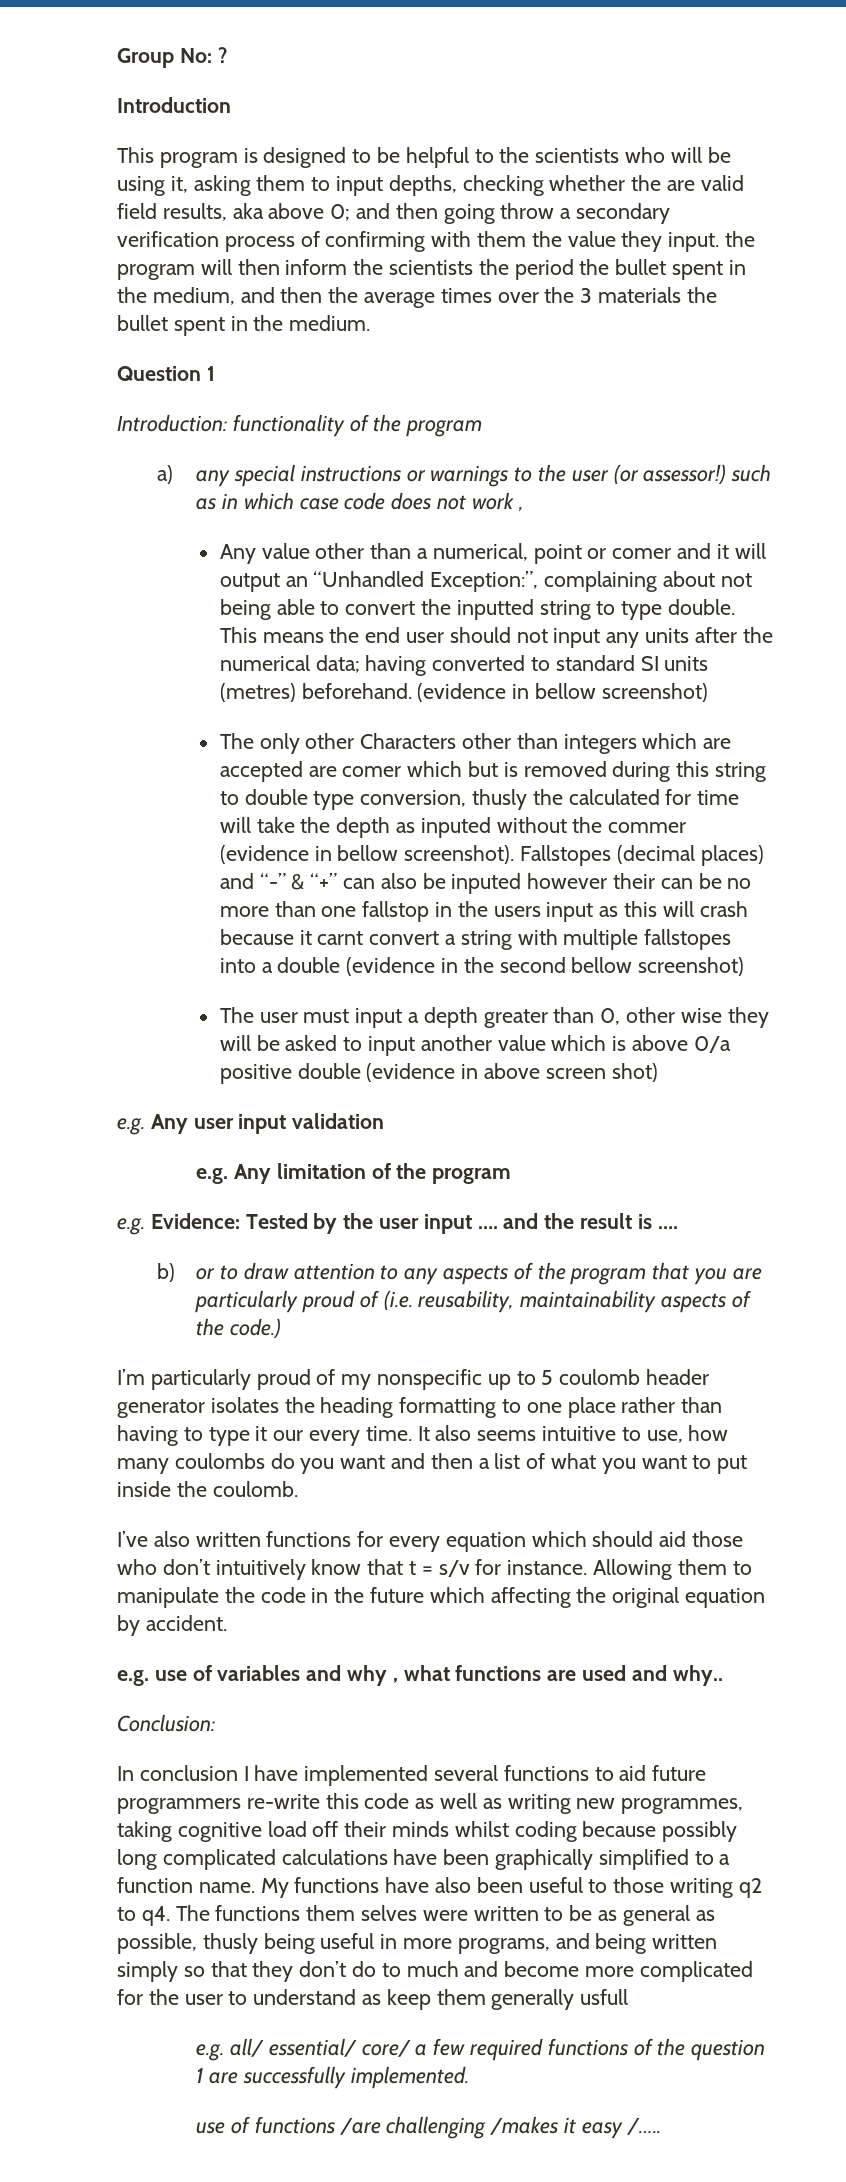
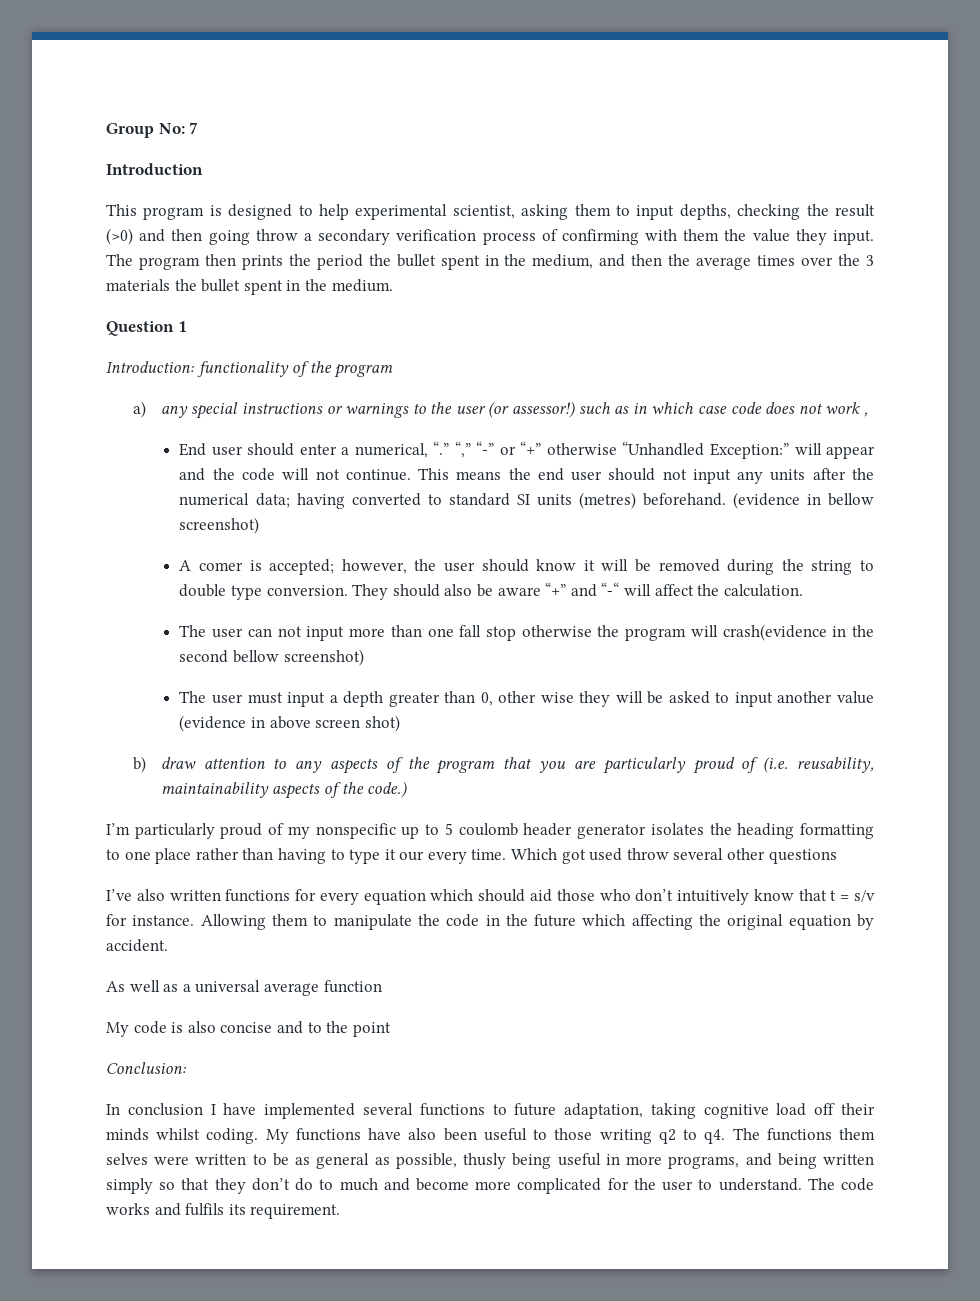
- Group No: ?
+ Group No: 7
- This program is designed to be helpful to the scientists who will be using it, asking them to input depths, checking whether the are valid field results, aka above 0; and then going throw a secondary verification process of confirming with them the value they input. the program will then inform the scientists the period the bullet spent in the medium, and then the average times over the 3 materials the bullet spent in the medium.
+ This program is designed to help experimental scientist, asking them to input depths, checking the result (>0) and then going throw a secondary verification process of confirming with them the value they input. The program then prints the period the bullet spent in the medium, and then the average times over the 3 materials the bullet spent in the medium.
- Any value other than a numerical, point or comer and it will output an “Unhandled Exception:”, complaining about not being able to convert the inputted string to type double.
+ End user should enter a numerical, “.” “,” “-” or “+” otherwise “Unhandled Exception:” will appear and the code will not continue.
- The only other Characters other than integers which are accepted are comer which but is removed during this string to double type conversion, thusly the calculated for time will take the depth as inputed without the commer (evidence in bellow screenshot). Fallstopes (decimal places) and “-” & “+” can also be inputed however their can be no more than one fallstop in the users input as this will crash because it carnt convert a string with multiple fallstopes into a double (evidence in the second bellow screenshot)
+ A comer is accepted; however, the user should know it will be removed during the string to double type conversion. They should also be aware “+” and “-“ will affect the calculation.
+ The user can not input more than one fall stop otherwise the program will crash(evidence in the second bellow screenshot)
- The user must input a depth greater than 0, other wise they will be asked to input another value which is above 0/a positive double (evidence in above screen shot)
+ The user must input a depth greater than 0, other wise they will be asked to input another value (evidence in above screen shot)
- e.g. Any user input validation
- e.g. Any limitation of the program
- e.g. Evidence: Tested by the user input …. and the result is ….
- b) or to draw attention to any aspects of the program that you are particularly proud of (i.e. reusability, maintainability aspects of the code.)
+ b) draw attention to any aspects of the program that you are particularly proud of (i.e. reusability, maintainability aspects of the code.)
- It also seems intuitive to use, how many coulombs do you want and then a list of what you want to put inside the coulomb.
+ Which got used throw several other questions
- e.g. use of variables and why , what functions are used and why..
+ As well as a universal average function
+ My code is also concise and to the point
- In conclusion I have implemented several functions to aid future programmers re-write this code as well as writing new programmes, taking cognitive load off their minds whilst coding because possibly long complicated calculations have been graphically simplified to a function name.
+ In conclusion I have implemented several functions to future adaptation, taking cognitive load off their minds whilst coding.
- The functions them selves were written to be as general as possible, thusly being useful in more programs, and being written simply so that they don’t do to much and become more complicated for the user to understand as keep them generally usfull
- e.g. all/ essential/ core/ a few required functions of the question 1 are successfully implemented.
- use of functions /are challenging /makes it easy /…..
+ The functions them selves were written to be as general as possible, thusly being useful in more programs, and being written simply so that they don’t do to much and become more complicated for the user to understand. The code works and fulfils its requirement.

